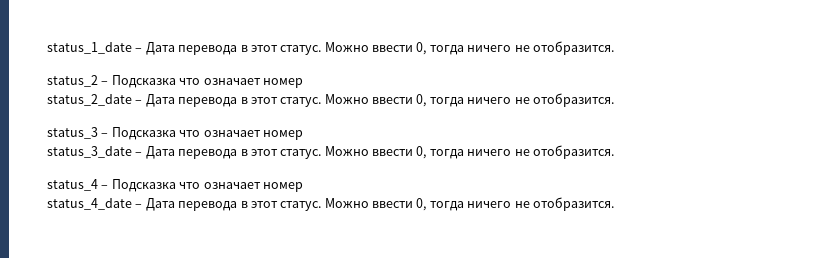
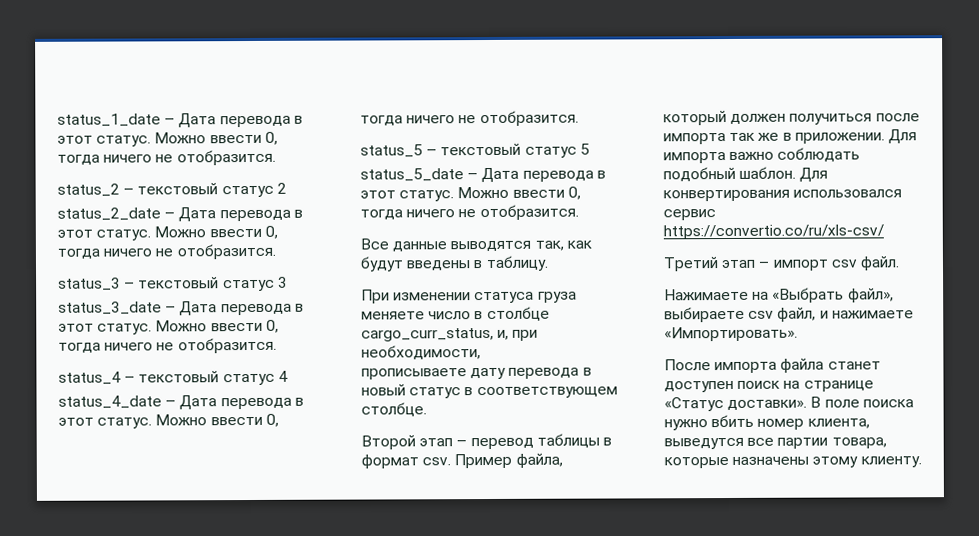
- status_2 – Подсказка что означает номер
+ status_2 – текстовый статус 2
- status_3 – Подсказка что означает номер
+ status_3 – текстовый статус 3
- status_4 – Подсказка что означает номер
+ status_4 – текстовый статус 4
+ status_5 – текстовый статус 5
+ status_5_date – Дата перевода в этот статус. Можно ввести 0, тогда ничего не отобразится.
+ Все данные выводятся так, как будут введены в таблицу.
+ При изменении статуса груза меняете число в столбце cargo_curr_status, и, при необходимости,
+ прописываете дату перевода в новый статус в соответствующем столбце.
+ Второй этап – перевод таблицы в формат csv. Пример файла, который должен получиться после импорта так же в приложении. Для импорта важно соблюдать подобный шаблон. Для конвертирования использовался сервис https://convertio.co/ru/xls-csv/
+ Третий этап – импорт csv файл.
+ Нажимаете на «Выбрать файл», выбираете csv файл, и нажимаете «Импортировать».
+ После импорта файла станет доступен поиск на странице «Статус доставки». В поле поиска нужно вбить номер клиента, выведутся все партии товара, которые назначены этому клиенту.

